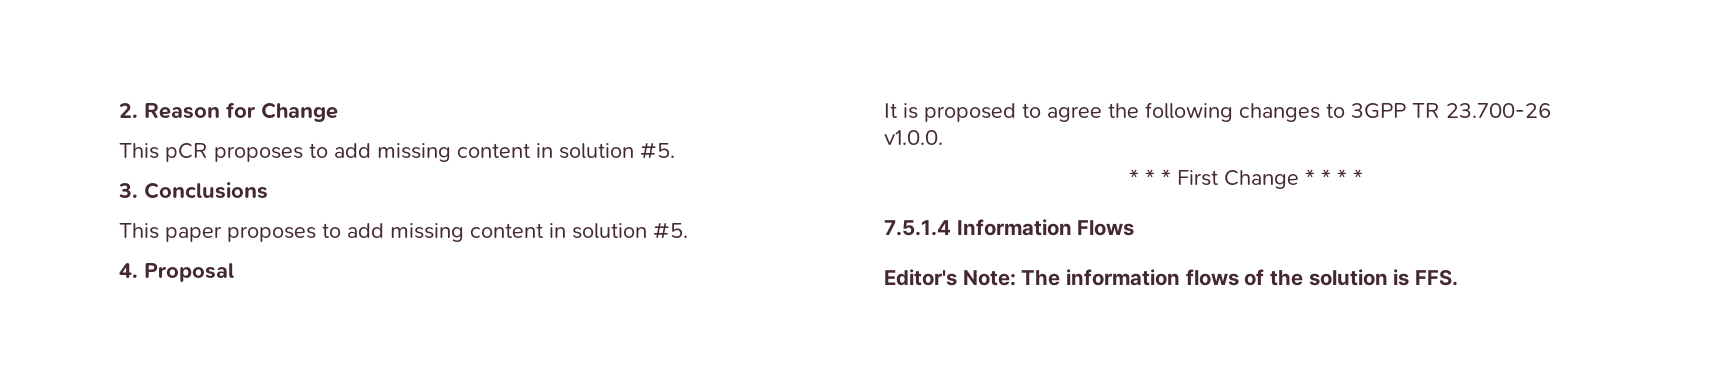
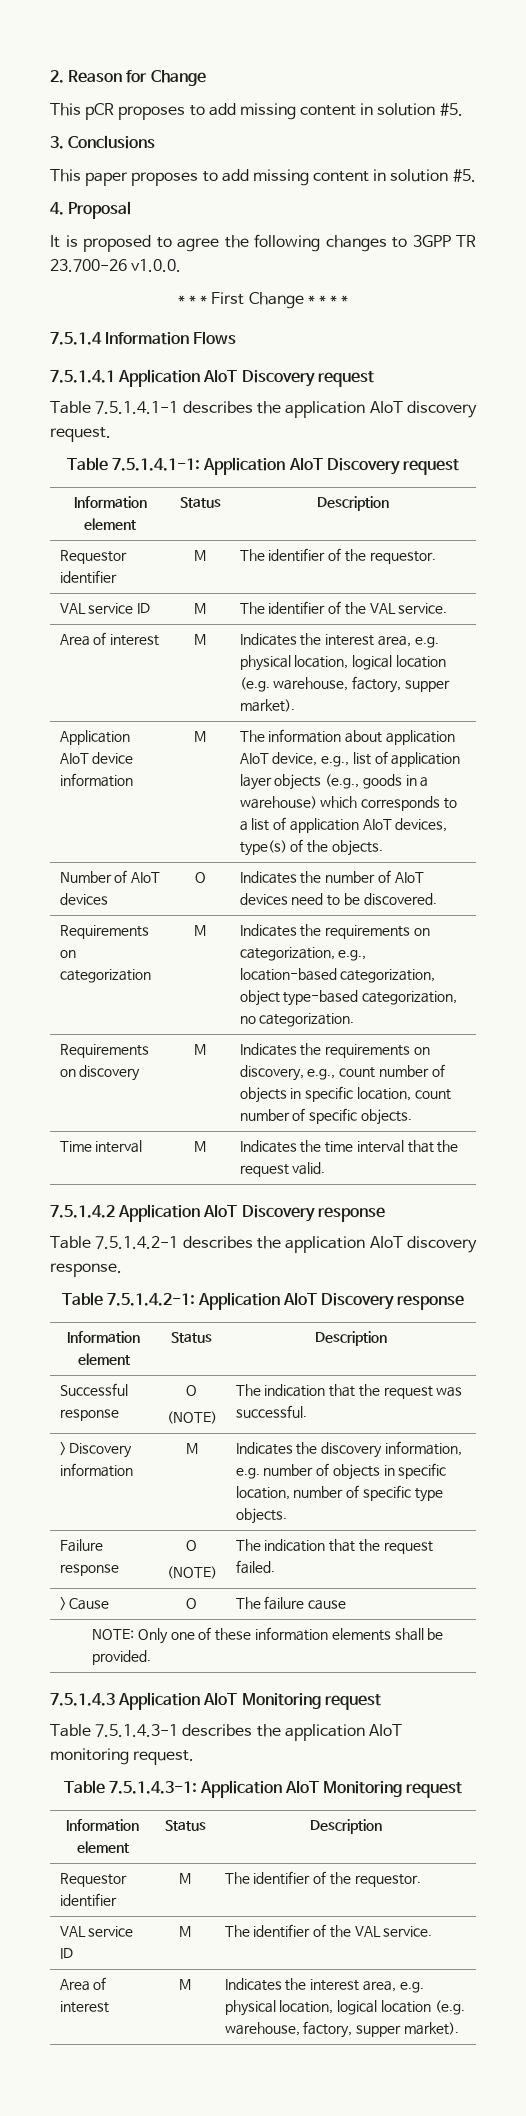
- Editor's Note: The information flows of the solution is FFS.
+ 7.5.1.4.1 Application AIoT Discovery request
+ Table 7.5.1.4.1-1 describes the application AIoT discovery request.
+ Table 7.5.1.4.1-1: Application AIoT Discovery request
+ Information element | Status | Description
+ Requestor identifier | M | The identifier of the requestor.
+ VAL service ID | M | The identifier of the VAL service.
+ Area of interest | M | Indicates the interest area, e.g. physical location, logical location (e.g. warehouse, factory, supper market).
+ Application AIoT device information | M | The information about application AIoT device, e.g., list of application layer objects (e.g., goods in a warehouse) which corresponds to a list of application AIoT devices, type(s) of the objects.
+ Number of AIoT devices | O | Indicates the number of AIoT devices need to be discovered.
+ Requirements on categorization | M | Indicates the requirements on categorization, e.g., location-based categorization, object type-based categorization, no categorization.
+ Requirements on discovery | M | Indicates the requirements on discovery, e.g., count number of objects in specific location, count number of specific objects.
+ Time interval | M | Indicates the time interval that the request valid.
+ 7.5.1.4.2 Application AIoT Discovery response
+ Table 7.5.1.4.2-1 describes the application AIoT discovery response.
+ Table 7.5.1.4.2-1: Application AIoT Discovery response
+ Information element | Status | Description
+ Successful response | O
+ (NOTE) | The indication that the request was successful.
+ > Discovery information | M | Indicates the discovery information, e.g. number of objects in specific location, number of specific type objects.
+ Failure response | O
+ (NOTE) | The indication that the request failed.
+ > Cause | O | The failure cause
+ NOTE: Only one of these information elements shall be provided.
+ 7.5.1.4.3 Application AIoT Monitoring request
+ Table 7.5.1.4.3-1 describes the application AIoT monitoring request.
+ Table 7.5.1.4.3-1: Application AIoT Monitoring request
+ Information element | Status | Description
+ Requestor identifier | M | The identifier of the requestor.
+ VAL service ID | M | The identifier of the VAL service.
+ Area of interest | M | Indicates the interest area, e.g. physical location, logical location (e.g. warehouse, factory, supper market).

